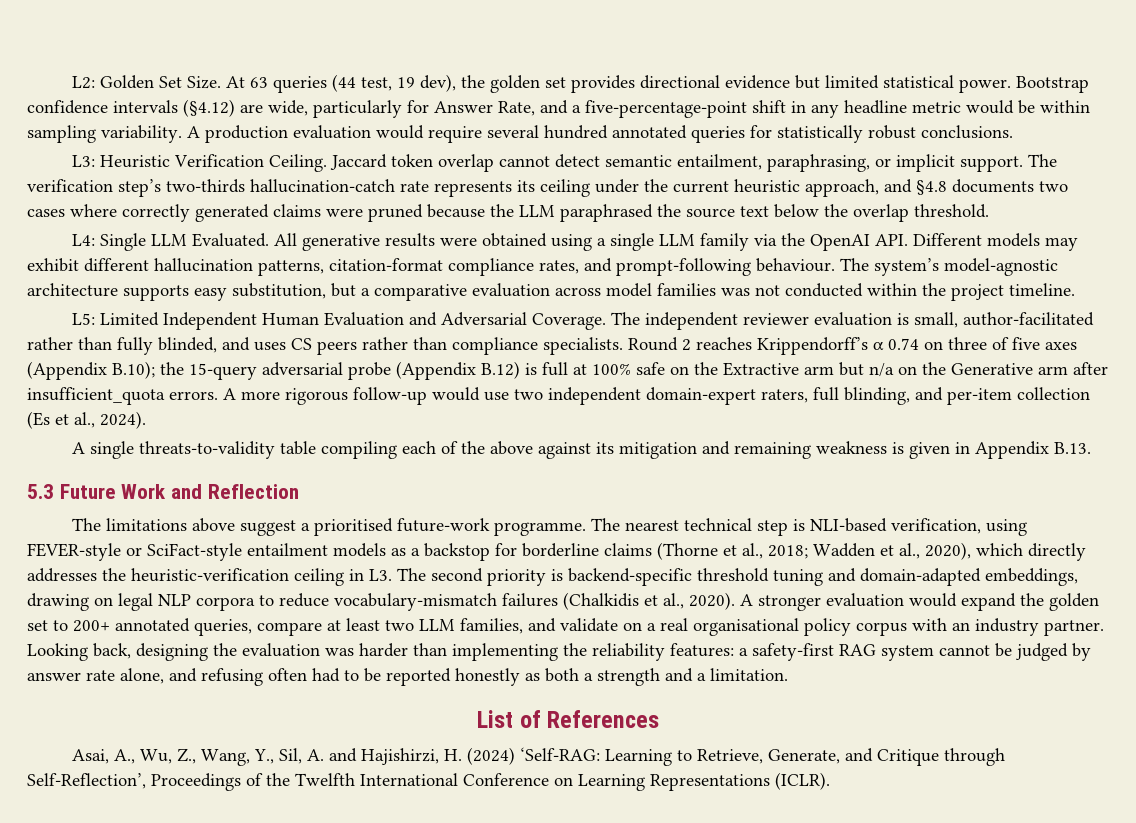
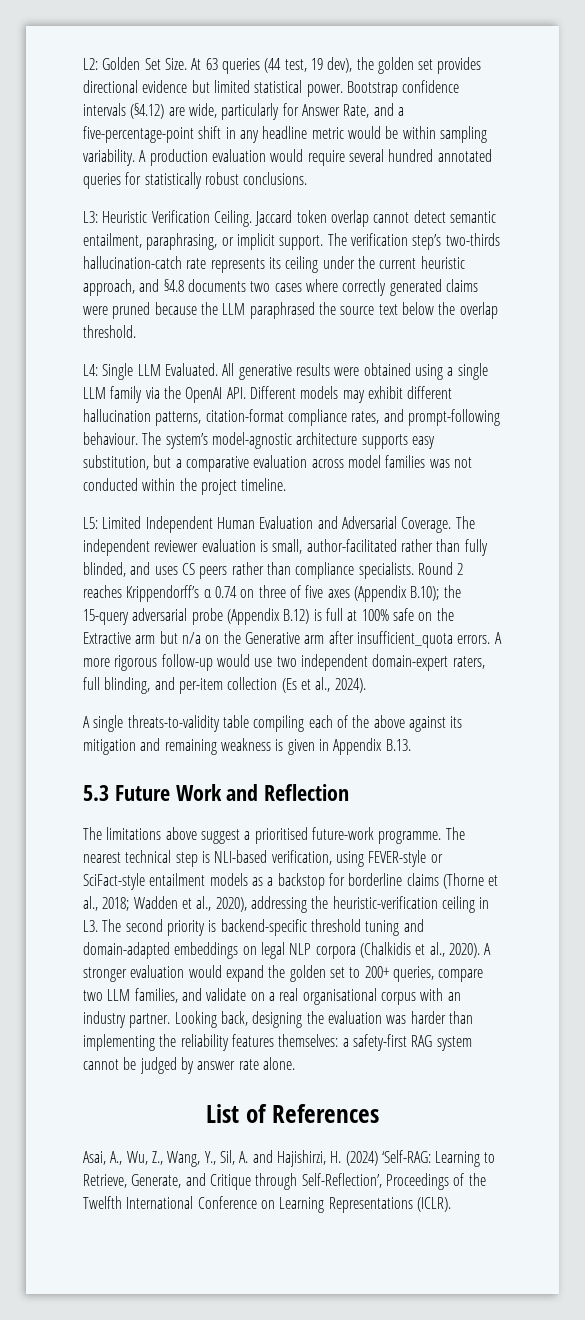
- The nearest technical step is NLI-based verification, using FEVER-style or SciFact-style entailment models as a backstop for borderline claims (Thorne et al., 2018; Wadden et al., 2020), which directly addresses the heuristic-verification ceiling in L3. The second priority is backend-specific threshold tuning and domain-adapted embeddings, drawing on legal NLP corpora to reduce vocabulary-mismatch failures (Chalkidis et al., 2020).
+ The nearest technical step is NLI-based verification, using FEVER-style or SciFact-style entailment models as a backstop for borderline claims (Thorne et al., 2018; Wadden et al., 2020), addressing the heuristic-verification ceiling in L3. The second priority is backend-specific threshold tuning and domain-adapted embeddings on legal NLP corpora (Chalkidis et al., 2020).
- A stronger evaluation would expand the golden set to 200+ annotated queries, compare at least two LLM families, and validate on a real organisational policy corpus with an industry partner.
+ A stronger evaluation would expand the golden set to 200+ queries, compare two LLM families, and validate on a real organisational corpus with an industry partner.
- Looking back, designing the evaluation was harder than implementing the reliability features: a safety-first RAG system cannot be judged by answer rate alone, and refusing often had to be reported honestly as both a strength and a limitation.
+ Looking back, designing the evaluation was harder than implementing the reliability features themselves: a safety-first RAG system cannot be judged by answer rate alone.

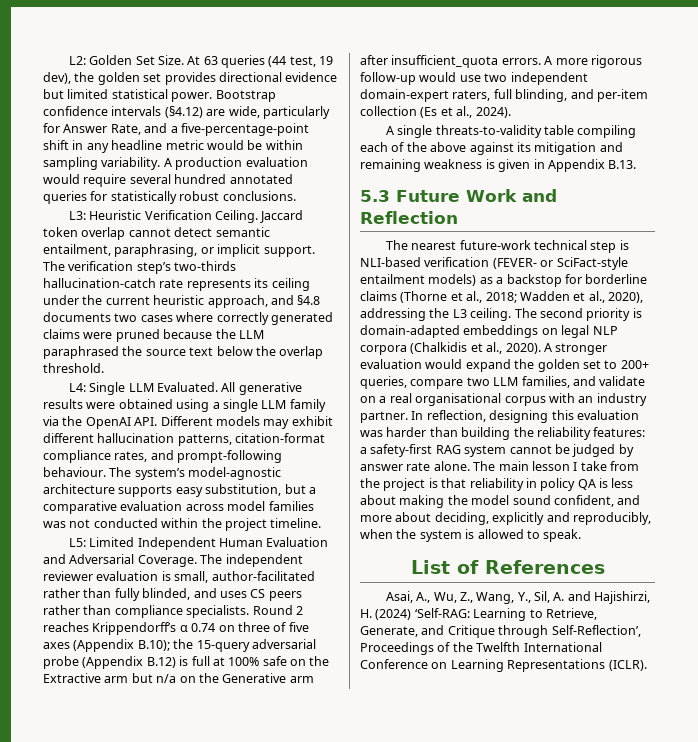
- The limitations above suggest a prioritised future-work programme. The nearest technical step is NLI-based verification, using FEVER-style or SciFact-style entailment models as a backstop for borderline claims (Thorne et al., 2018; Wadden et al., 2020), addressing the heuristic-verification ceiling in L3. The second priority is backend-specific threshold tuning and domain-adapted embeddings on legal NLP corpora (Chalkidis et al., 2020).
+ The nearest future-work technical step is NLI-based verification (FEVER- or SciFact-style entailment models) as a backstop for borderline claims (Thorne et al., 2018; Wadden et al., 2020), addressing the L3 ceiling. The second priority is domain-adapted embeddings on legal NLP corpora (Chalkidis et al., 2020).
- Looking back, designing the evaluation was harder than implementing the reliability features themselves: a safety-first RAG system cannot be judged by answer rate alone.
+ In reflection, designing this evaluation was harder than building the reliability features: a safety-first RAG system cannot be judged by answer rate alone. The main lesson I take from the project is that reliability in policy QA is less about making the model sound confident, and more about deciding, explicitly and reproducibly, when the system is allowed to speak.

